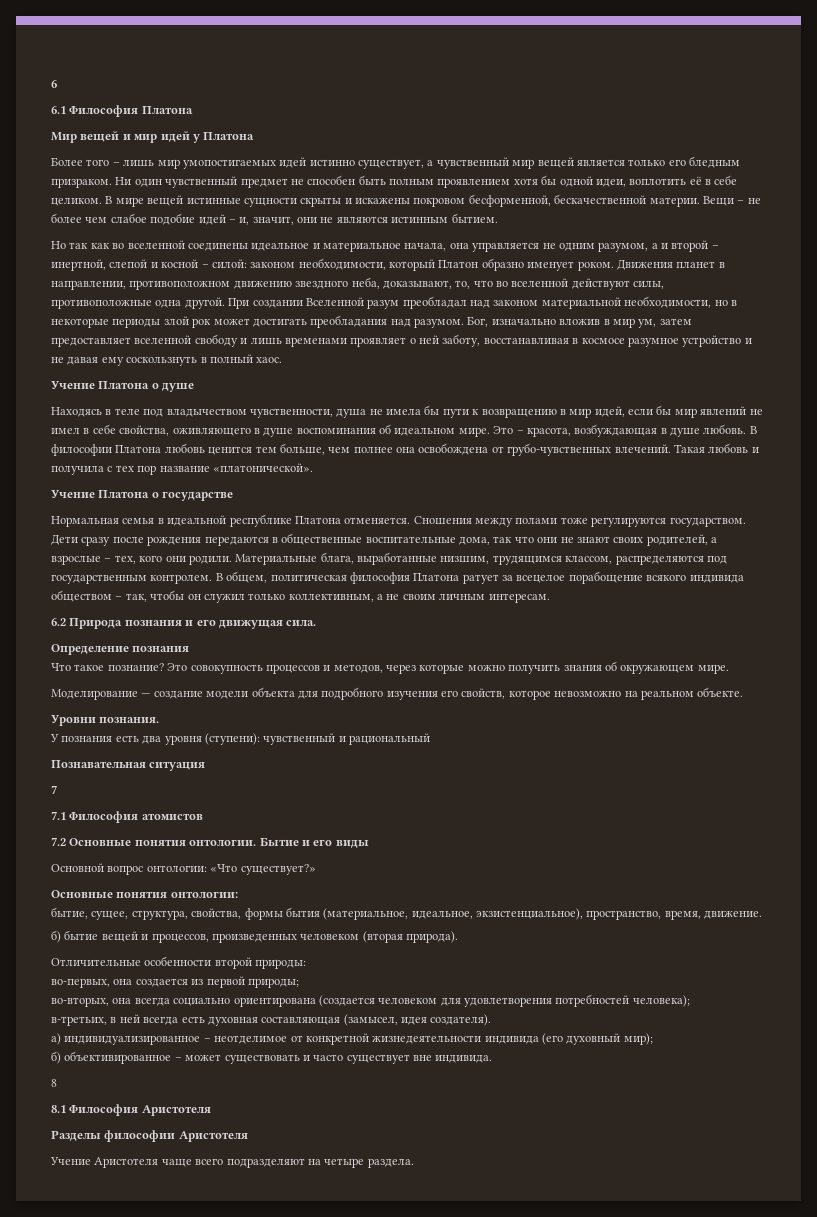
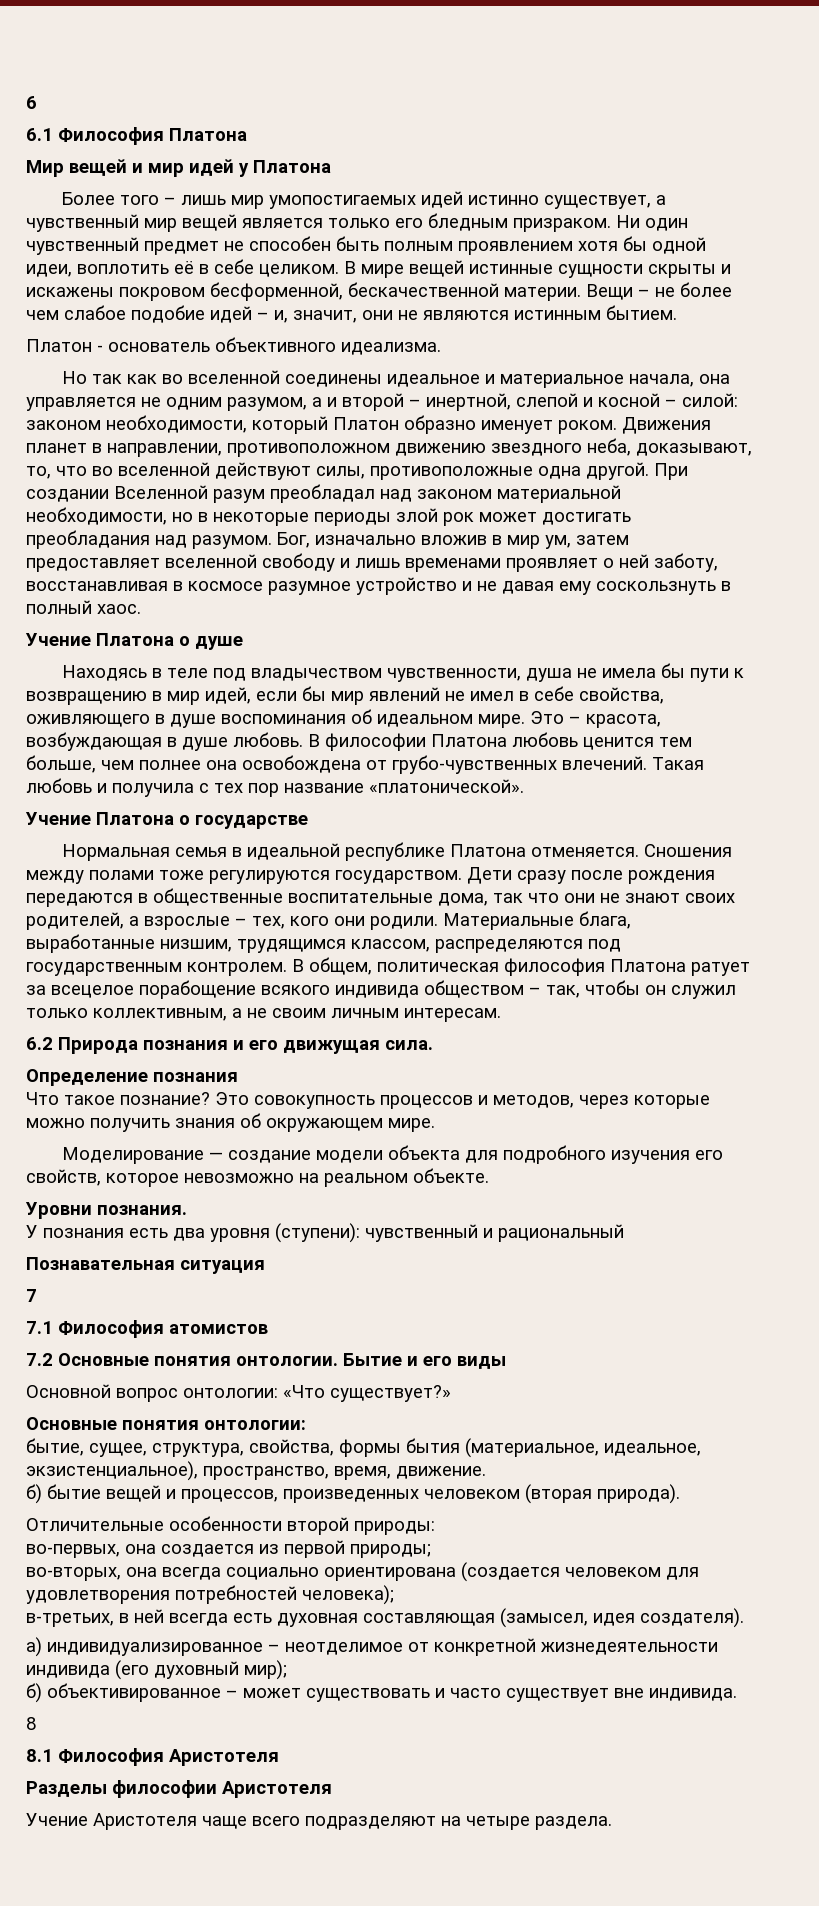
+ Платон - основатель объективного идеализма.

